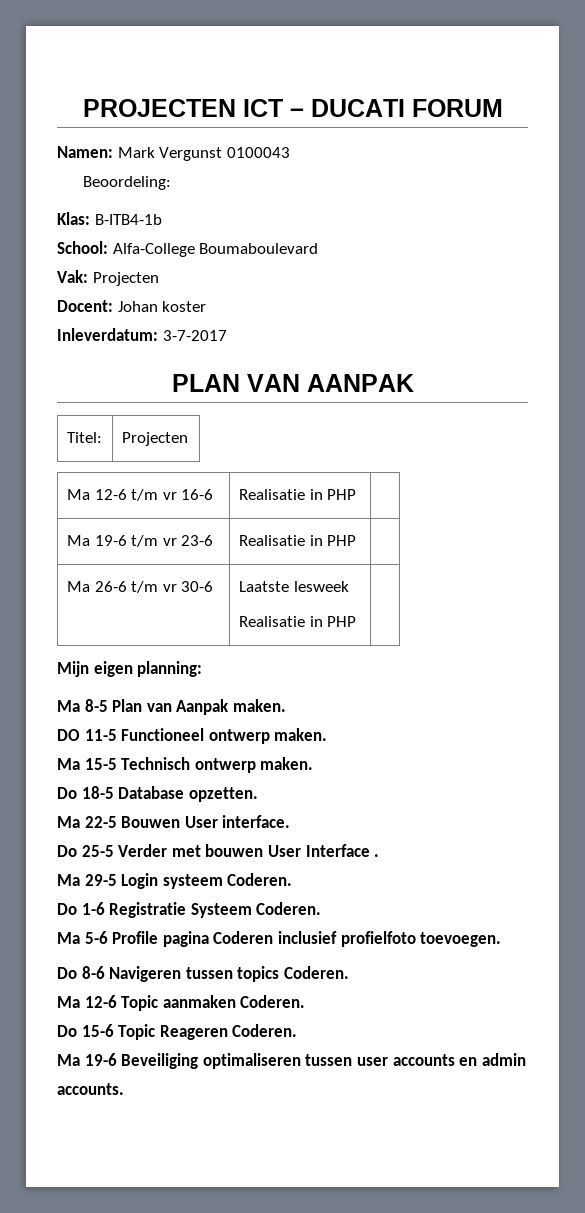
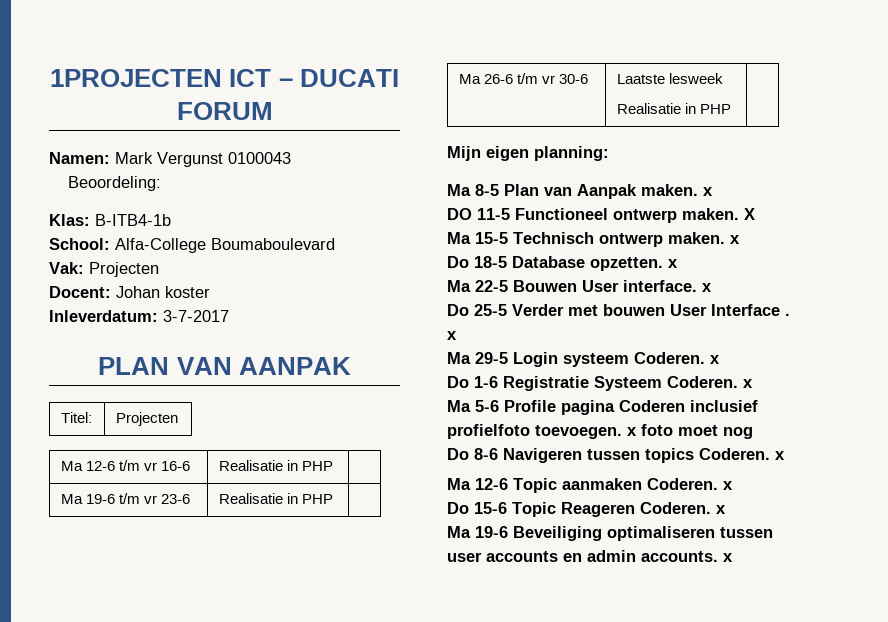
- PROJECTEN ICT – DUCATI FORUM
+ 1PROJECTEN ICT – DUCATI FORUM
- Ma 8-5 Plan van Aanpak maken.
+ Ma 8-5 Plan van Aanpak maken. x
+ X
- Ma 15-5 Technisch ontwerp maken.
+ Ma 15-5 Technisch ontwerp maken. x
- Do 18-5 Database opzetten.
+ Do 18-5 Database opzetten. x
- Ma 22-5 Bouwen User interface.
+ Ma 22-5 Bouwen User interface. x
- Do 25-5 Verder met bouwen User Interface .
+ Do 25-5 Verder met bouwen User Interface . x
- Ma 29-5 Login systeem Coderen.
+ Ma 29-5 Login systeem Coderen. x
- Do 1-6 Registratie Systeem Coderen.
+ Do 1-6 Registratie Systeem Coderen. x
- Ma 5-6 Profile pagina Coderen inclusief profielfoto toevoegen.
+ Ma 5-6 Profile pagina Coderen inclusief profielfoto toevoegen. x foto moet nog
- Do 8-6 Navigeren tussen topics Coderen.
+ Do 8-6 Navigeren tussen topics Coderen. x
- Ma 12-6 Topic aanmaken Coderen.
+ Ma 12-6 Topic aanmaken Coderen. x
- Do 15-6 Topic Reageren Coderen.
+ Do 15-6 Topic Reageren Coderen. x
- Ma 19-6 Beveiliging optimaliseren tussen user accounts en admin accounts.
+ Ma 19-6 Beveiliging optimaliseren tussen user accounts en admin accounts. x

